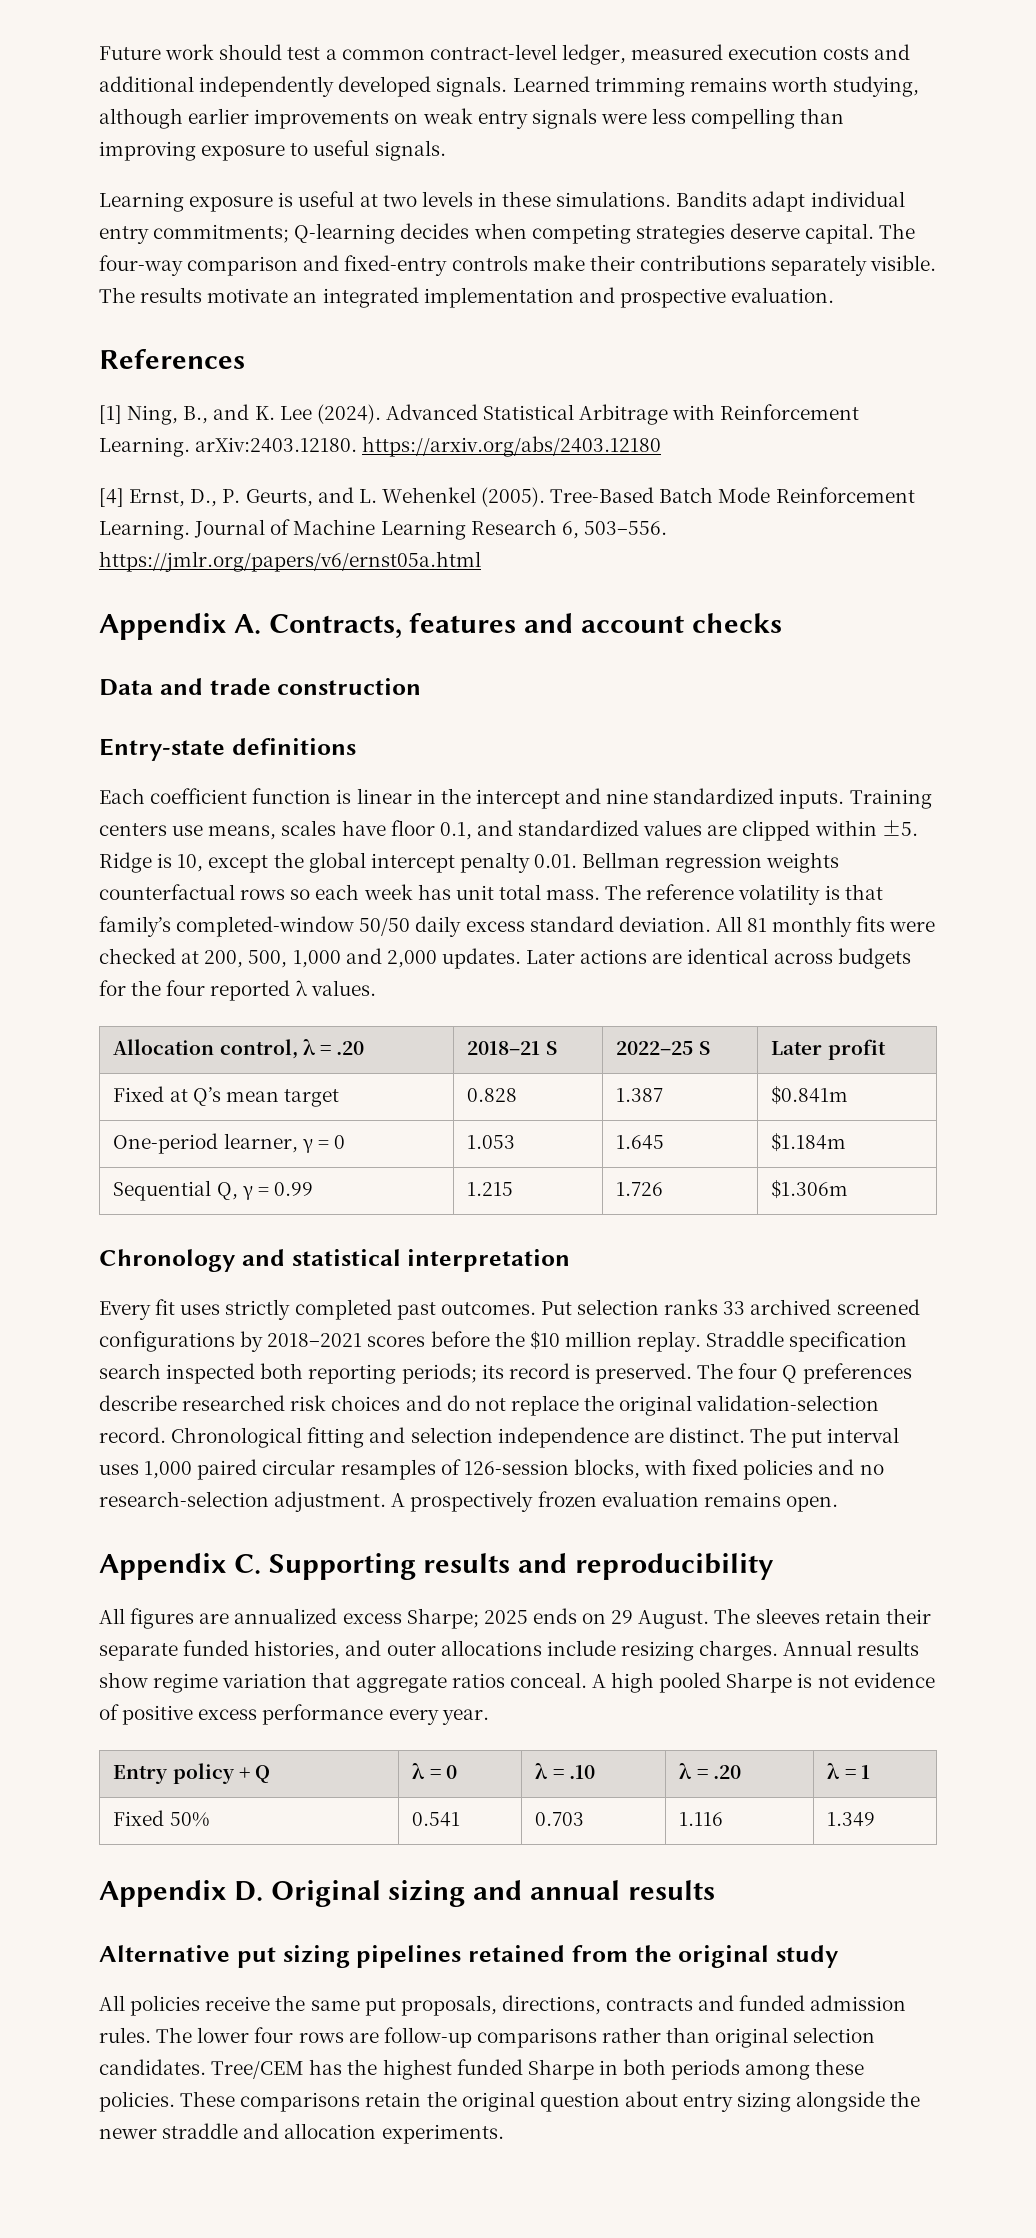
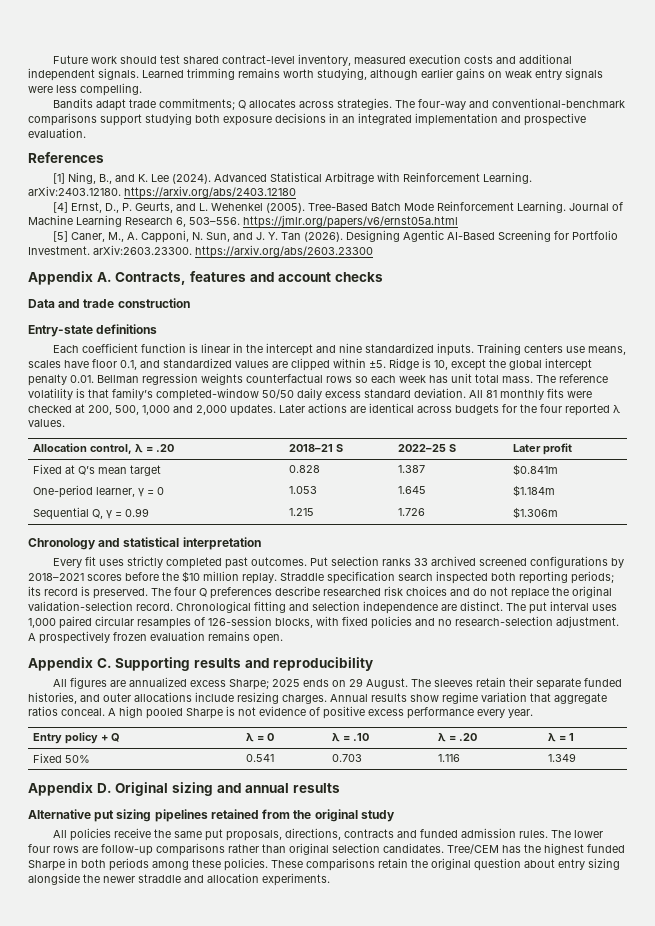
- Future work should test a common contract-level ledger, measured execution costs and additional independently developed signals.
+ Future work should test shared contract-level inventory, measured execution costs and additional independent signals.
- Learned trimming remains worth studying, although earlier improvements on weak entry signals were less compelling than improving exposure to useful signals.
- Learning exposure is useful at two levels in these simulations. Bandits adapt individual entry commitments; Q-learning decides when competing strategies deserve capital. The four-way comparison and fixed-entry controls make their contributions separately visible. The results motivate an integrated implementation and prospective evaluation.
+ Learned trimming remains worth studying, although earlier gains on weak entry signals were less compelling.
+ Bandits adapt trade commitments; Q allocates across strategies. The four-way and conventional-benchmark comparisons support studying both exposure decisions in an integrated implementation and prospective evaluation.
+ [5] Caner, M., A. Capponi, N. Sun, and J. Y. Tan (2026). Designing Agentic AI-Based Screening for Portfolio Investment. arXiv:2603.23300. https://arxiv.org/abs/2603.23300

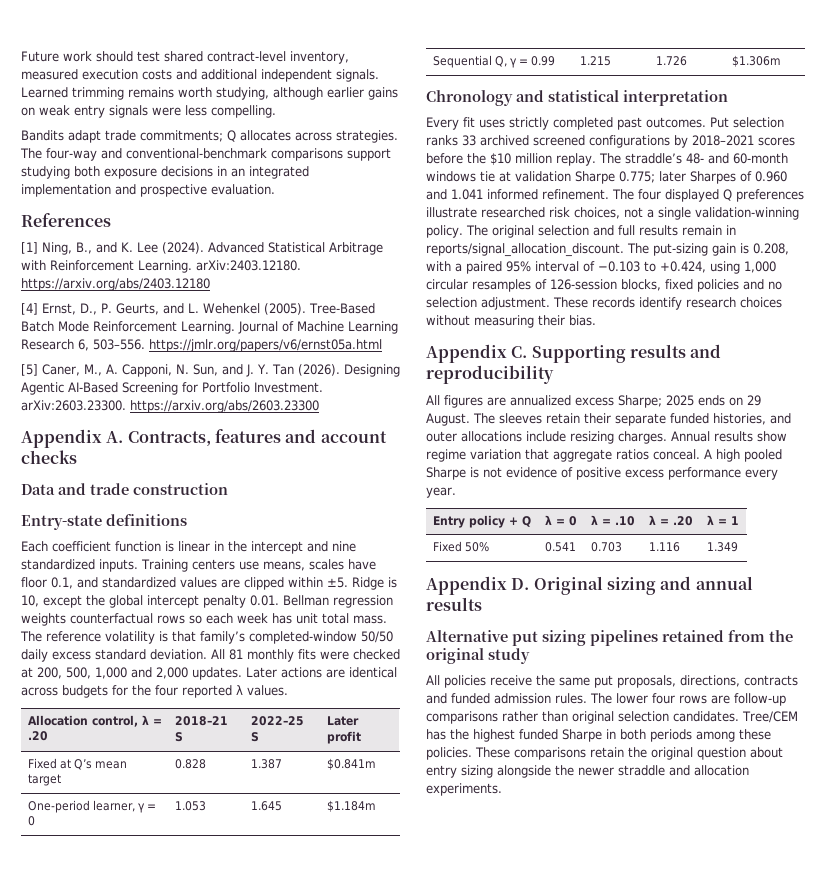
- Straddle specification search inspected both reporting periods; its record is preserved.
+ The straddle’s 48- and 60-month windows tie at validation Sharpe 0.775; later Sharpes of 0.960 and 1.041 informed refinement.
- The four Q preferences describe researched risk choices and do not replace the original validation-selection record. Chronological fitting and selection independence are distinct. The put interval uses 1,000 paired circular resamples of 126-session blocks, with fixed policies and no research-selection adjustment. A prospectively frozen evaluation remains open.
+ The four displayed Q preferences illustrate researched risk choices, not a single validation-winning policy. The original selection and full results remain in reports/signal_allocation_discount. The put-sizing gain is 0.208, with a paired 95% interval of −0.103 to +0.424, using 1,000 circular resamples of 126-session blocks, fixed policies and no selection adjustment. These records identify research choices without measuring their bias.

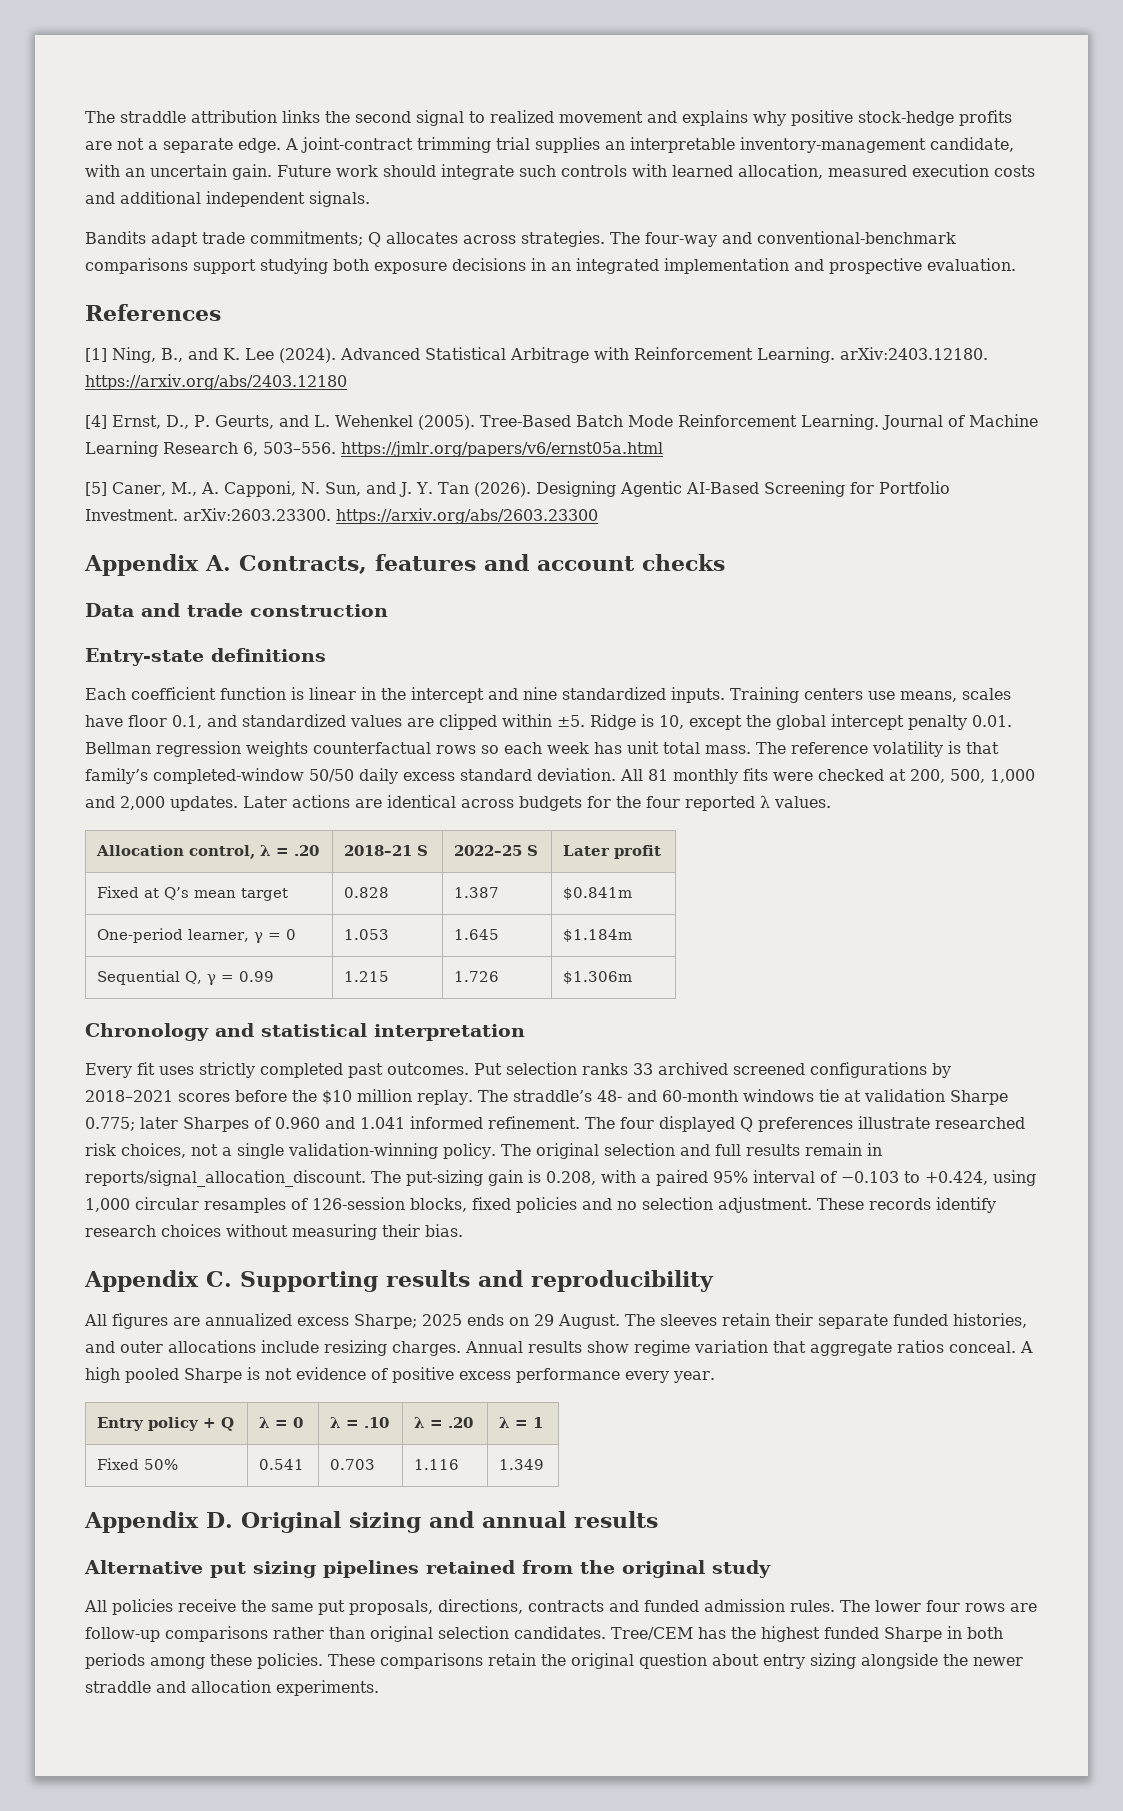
- Future work should test shared contract-level inventory, measured execution costs and additional independent signals. Learned trimming remains worth studying, although earlier gains on weak entry signals were less compelling.
+ The straddle attribution links the second signal to realized movement and explains why positive stock-hedge profits are not a separate edge. A joint-contract trimming trial supplies an interpretable inventory-management candidate, with an uncertain gain. Future work should integrate such controls with learned allocation, measured execution costs and additional independent signals.

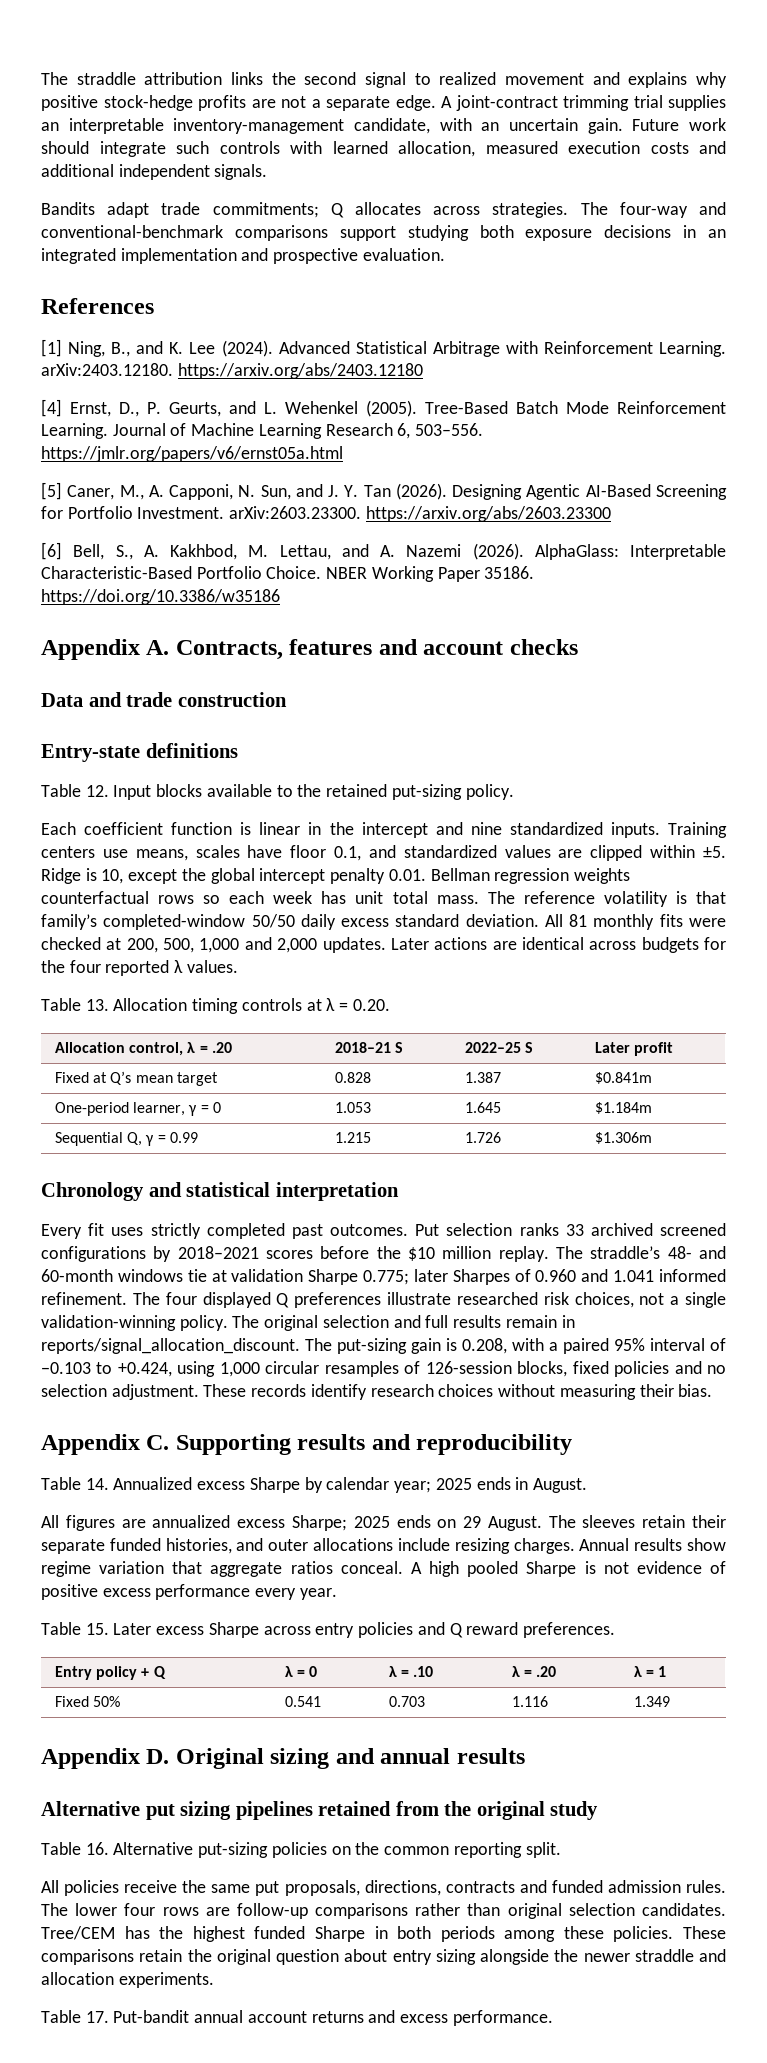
+ [6] Bell, S., A. Kakhbod, M. Lettau, and A. Nazemi (2026). AlphaGlass: Interpretable Characteristic-Based Portfolio Choice. NBER Working Paper 35186. https://doi.org/10.3386/w35186
+ Table 12. Input blocks available to the retained put-sizing policy.
+ Table 13. Allocation timing controls at λ = 0.20.
+ Table 14. Annualized excess Sharpe by calendar year; 2025 ends in August.
+ Table 15. Later excess Sharpe across entry policies and Q reward preferences.
+ Table 16. Alternative put-sizing policies on the common reporting split.
+ Table 17. Put-bandit annual account returns and excess performance.

